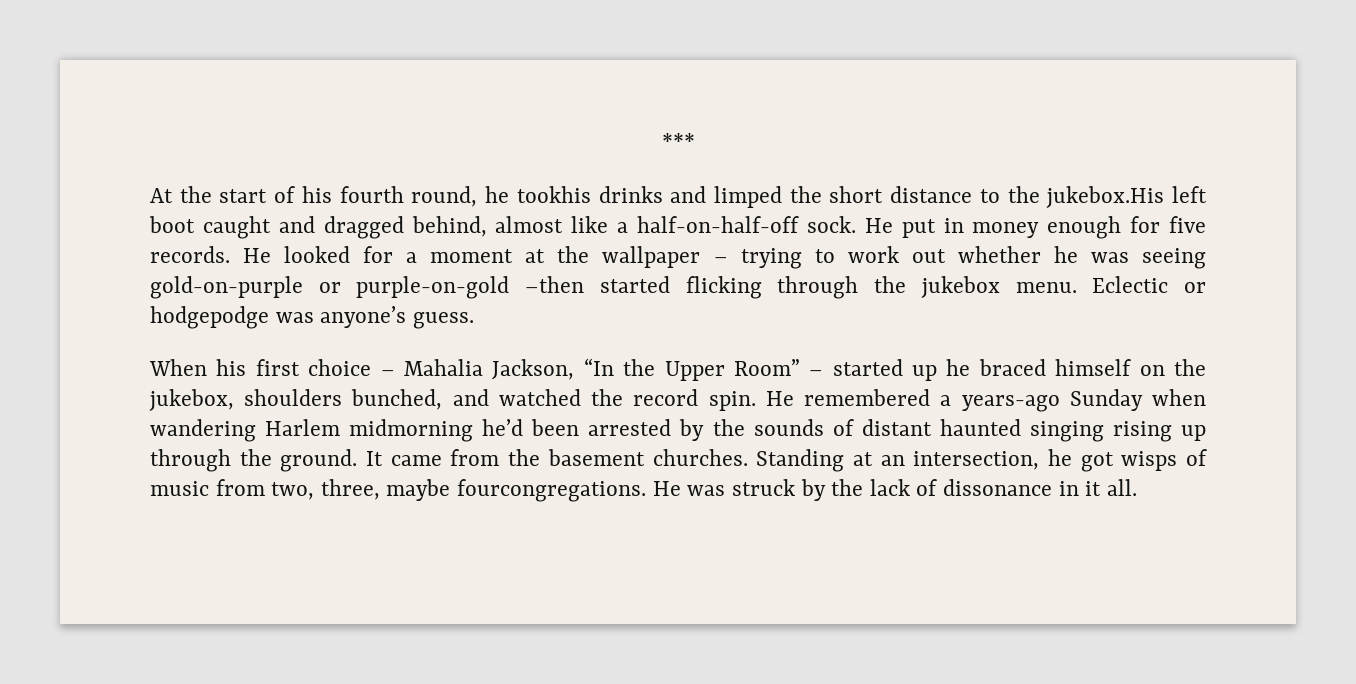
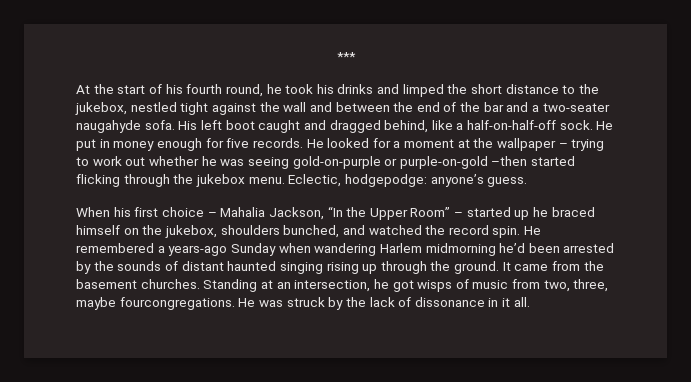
- At the start of his fourth round, he tookhis drinks and limped the short distance to the jukebox.His left boot caught and dragged behind, almost like a half-on-half-off sock.
+ At the start of his fourth round, he took his drinks and limped the short distance to the jukebox, nestled tight against the wall and between the end of the bar and a two-seater naugahyde sofa. His left boot caught and dragged behind, like a half-on-half-off sock.
- Eclectic or hodgepodge was anyone’s guess.
+ Eclectic, hodgepodge: anyone’s guess.

